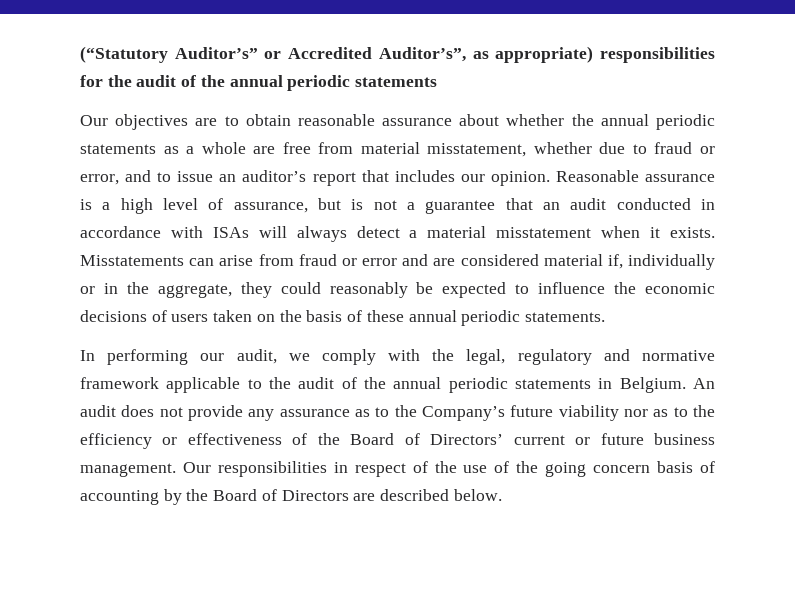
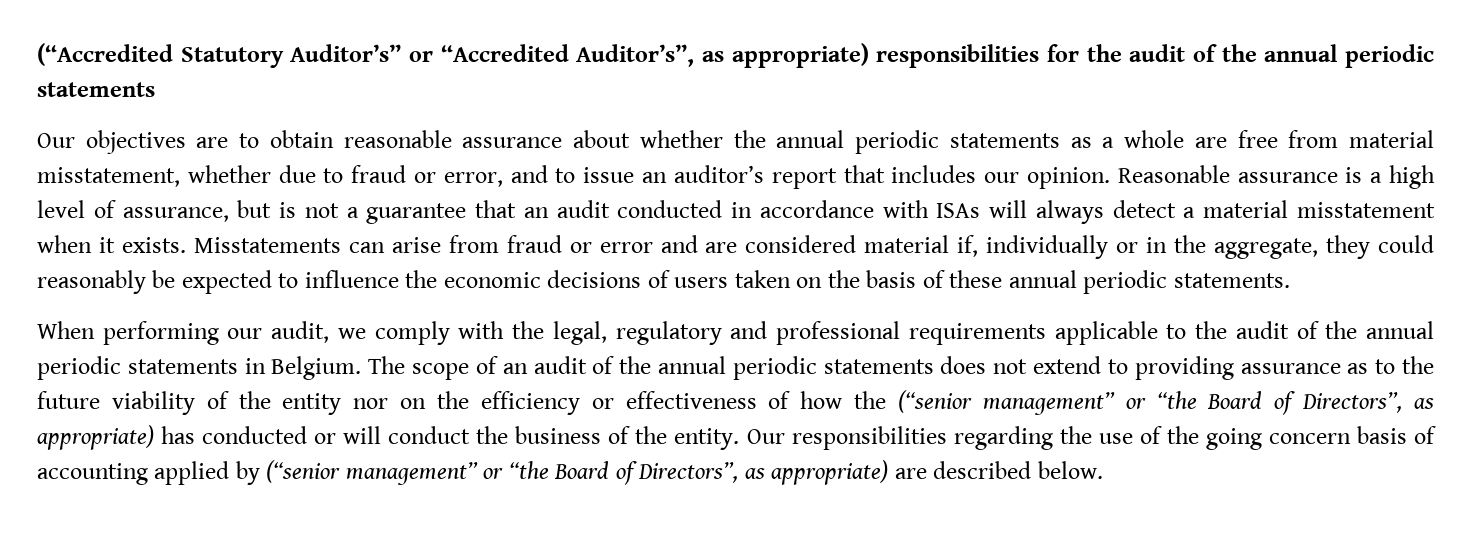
- (“Statutory Auditor’s” or Accredited Auditor’s”, as appropriate) responsibilities for the audit of the annual periodic statements
+ (“Accredited Statutory Auditor’s” or “Accredited Auditor’s”, as appropriate) responsibilities for the audit of the annual periodic statements
- In performing our audit, we comply with the legal, regulatory and normative framework applicable to the audit of the annual periodic statements in Belgium.
+ When performing our audit, we comply with the legal, regulatory and professional requirements applicable to the audit of the annual periodic statements in Belgium.
- An audit does not provide any assurance as to the Company’s future viability nor as to the efficiency or effectiveness of the Board of Directors’ current or future business management. Our responsibilities in respect of the use of the going concern basis of accounting by the Board of Directors are described below.
+ The scope of an audit of the annual periodic statements does not extend to providing assurance as to the future viability of the entity nor on the efficiency or effectiveness of how the (“senior management” or “the Board of Directors”, as appropriate) has conducted or will conduct the business of the entity. Our responsibilities regarding the use of the going concern basis of accounting applied by (“senior management” or “the Board of Directors”, as appropriate) are described below.

